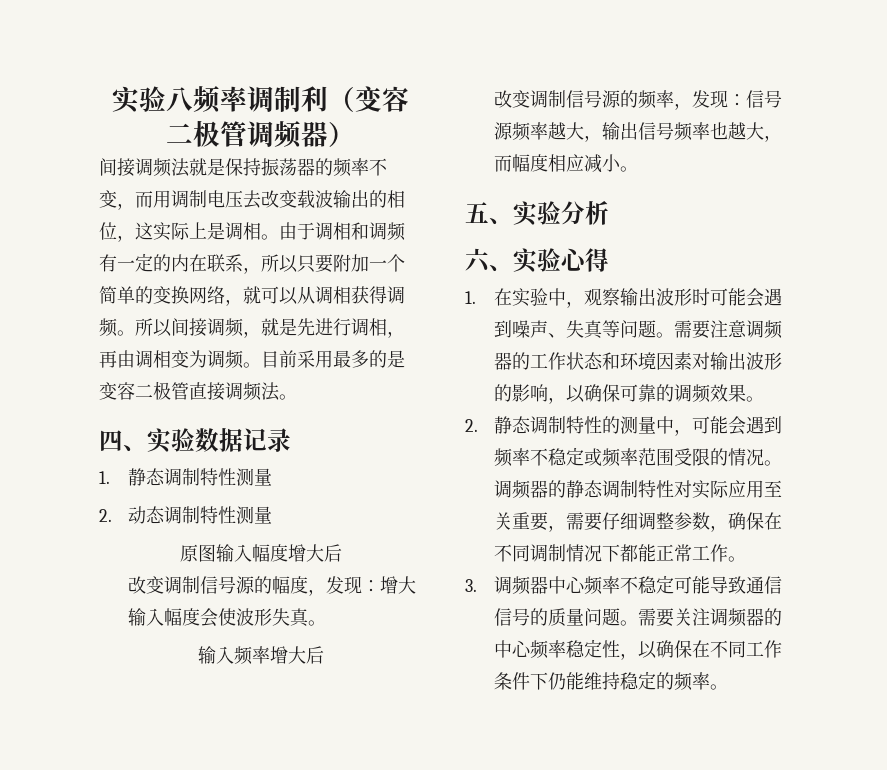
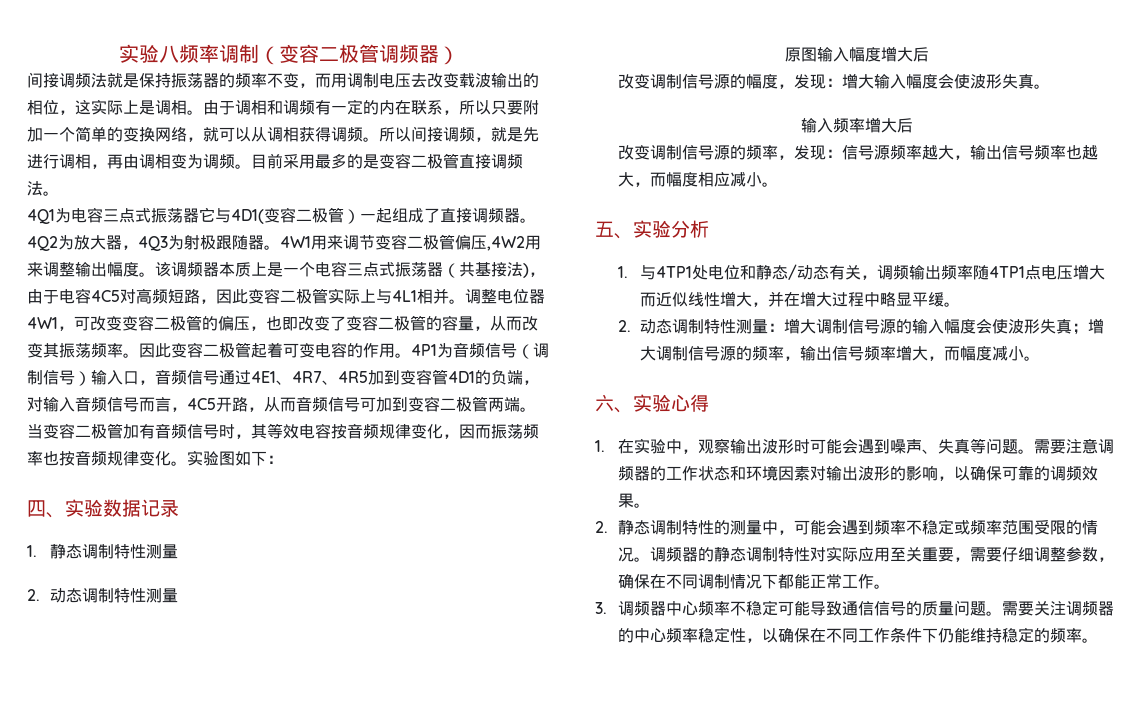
- 实验八频率调制利（变容二极管调频器）
+ 实验八频率调制（变容二极管调频器）
+ 4Q1为电容三点式振荡器它与4D1(变容二极管）一起组成了直接调频器。4Q2为放大器，4Q3为射极跟随器。4W1用来调节变容二极管偏压,4W2用来调整输出幅度。该调频器本质上是一个电容三点式振荡器（共基接法)，由于电容4C5对高频短路，因此变容二极管实际上与4L1相并。调整电位器4W1，可改变变容二极管的偏压，也即改变了变容二极管的容量，从而改变其振荡频率。因此变容二极管起着可变电容的作用。4P1为音频信号（调制信号）输入口，音频信号通过4E1、4R7、4R5加到变容管4D1的负端，对输入音频信号而言，4C5开路，从而音频信号可加到变容二极管两端。当变容二极管加有音频信号时，其等效电容按音频规律变化，因而振荡频率也按音频规律变化。实验图如下：
+ 1.与4TP1处电位和静态/动态有关，调频输出频率随4TP1点电压增大而近似线性增大，并在增大过程中略显平缓。
+ 2.动态调制特性测量：增大调制信号源的输入幅度会使波形失真；增大调制信号源的频率，输出信号频率增大，而幅度减小。

